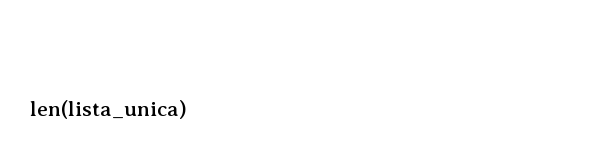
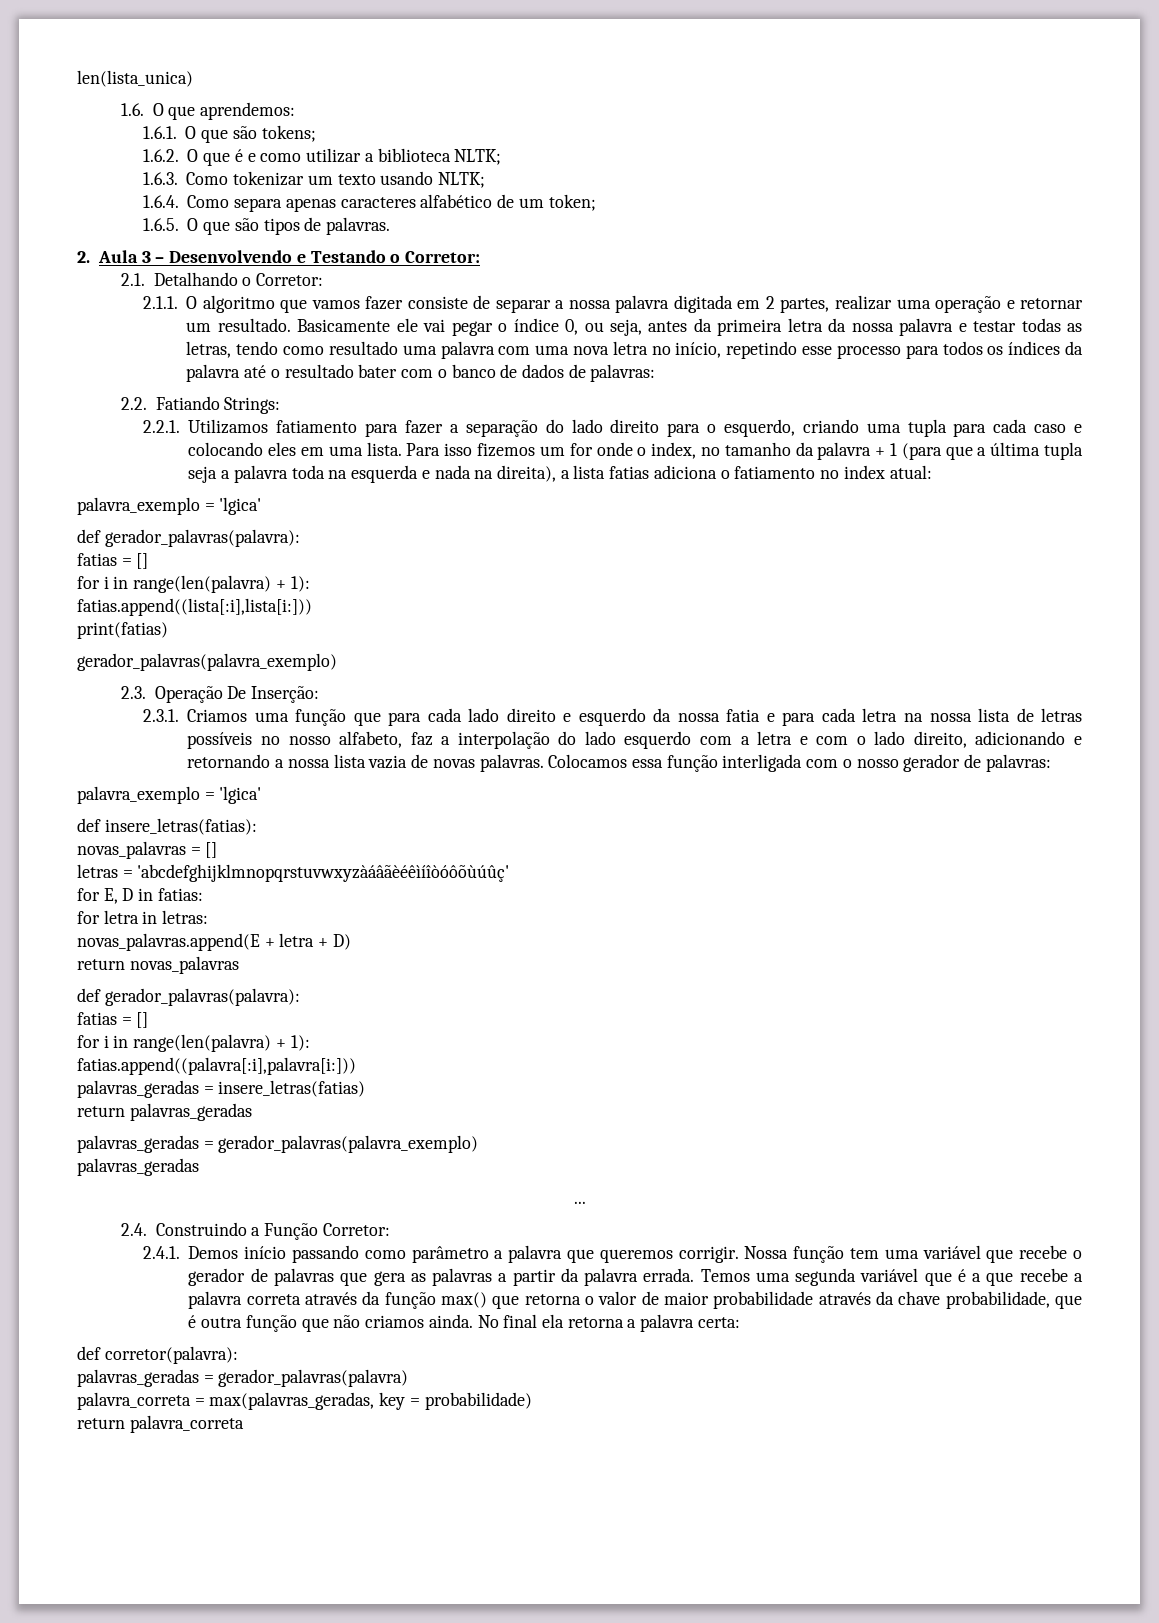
+ 1.6. O que aprendemos:
+ 1.6.1. O que são tokens;
+ 1.6.2. O que é e como utilizar a biblioteca NLTK;
+ 1.6.3. Como tokenizar um texto usando NLTK;
+ 1.6.4. Como separa apenas caracteres alfabético de um token;
+ 1.6.5. O que são tipos de palavras.
+ 2. Aula 3 – Desenvolvendo e Testando o Corretor:
+ 2.1. Detalhando o Corretor:
+ 2.1.1. O algoritmo que vamos fazer consiste de separar a nossa palavra digitada em 2 partes, realizar uma operação e retornar um resultado. Basicamente ele vai pegar o índice 0, ou seja, antes da primeira letra da nossa palavra e testar todas as letras, tendo como resultado uma palavra com uma nova letra no início, repetindo esse processo para todos os índices da palavra até o resultado bater com o banco de dados de palavras:
+ 2.2. Fatiando Strings:
+ 2.2.1. Utilizamos fatiamento para fazer a separação do lado direito para o esquerdo, criando uma tupla para cada caso e colocando eles em uma lista. Para isso fizemos um for onde o index, no tamanho da palavra + 1 (para que a última tupla seja a palavra toda na esquerda e nada na direita), a lista fatias adiciona o fatiamento no index atual:
+ palavra_exemplo = 'lgica'
+ def gerador_palavras(palavra):
+ fatias = []
+ for i in range(len(palavra) + 1):
+ fatias.append((lista[:i],lista[i:]))
+ print(fatias)
+ gerador_palavras(palavra_exemplo)
+ 2.3. Operação De Inserção:
+ 2.3.1. Criamos uma função que para cada lado direito e esquerdo da nossa fatia e para cada letra na nossa lista de letras possíveis no nosso alfabeto, faz a interpolação do lado esquerdo com a letra e com o lado direito, adicionando e retornando a nossa lista vazia de novas palavras. Colocamos essa função interligada com o nosso gerador de palavras:
+ palavra_exemplo = 'lgica'
+ def insere_letras(fatias):
+ novas_palavras = []
+ letras = 'abcdefghijklmnopqrstuvwxyzàáâãèéêìíîòóôõùúûç'
+ for E, D in fatias:
+ for letra in letras:
+ novas_palavras.append(E + letra + D)
+ return novas_palavras
+ def gerador_palavras(palavra):
+ fatias = []
+ for i in range(len(palavra) + 1):
+ fatias.append((palavra[:i],palavra[i:]))
+ palavras_geradas = insere_letras(fatias)
+ return palavras_geradas
+ palavras_geradas = gerador_palavras(palavra_exemplo)
+ palavras_geradas
+ ...
+ 2.4. Construindo a Função Corretor:
+ 2.4.1. Demos início passando como parâmetro a palavra que queremos corrigir. Nossa função tem uma variável que recebe o gerador de palavras que gera as palavras a partir da palavra errada. Temos uma segunda variável que é a que recebe a palavra correta através da função max() que retorna o valor de maior probabilidade através da chave probabilidade, que é outra função que não criamos ainda. No final ela retorna a palavra certa:
+ def corretor(palavra):
+ palavras_geradas = gerador_palavras(palavra)
+ palavra_correta = max(palavras_geradas, key = probabilidade)
+ return palavra_correta

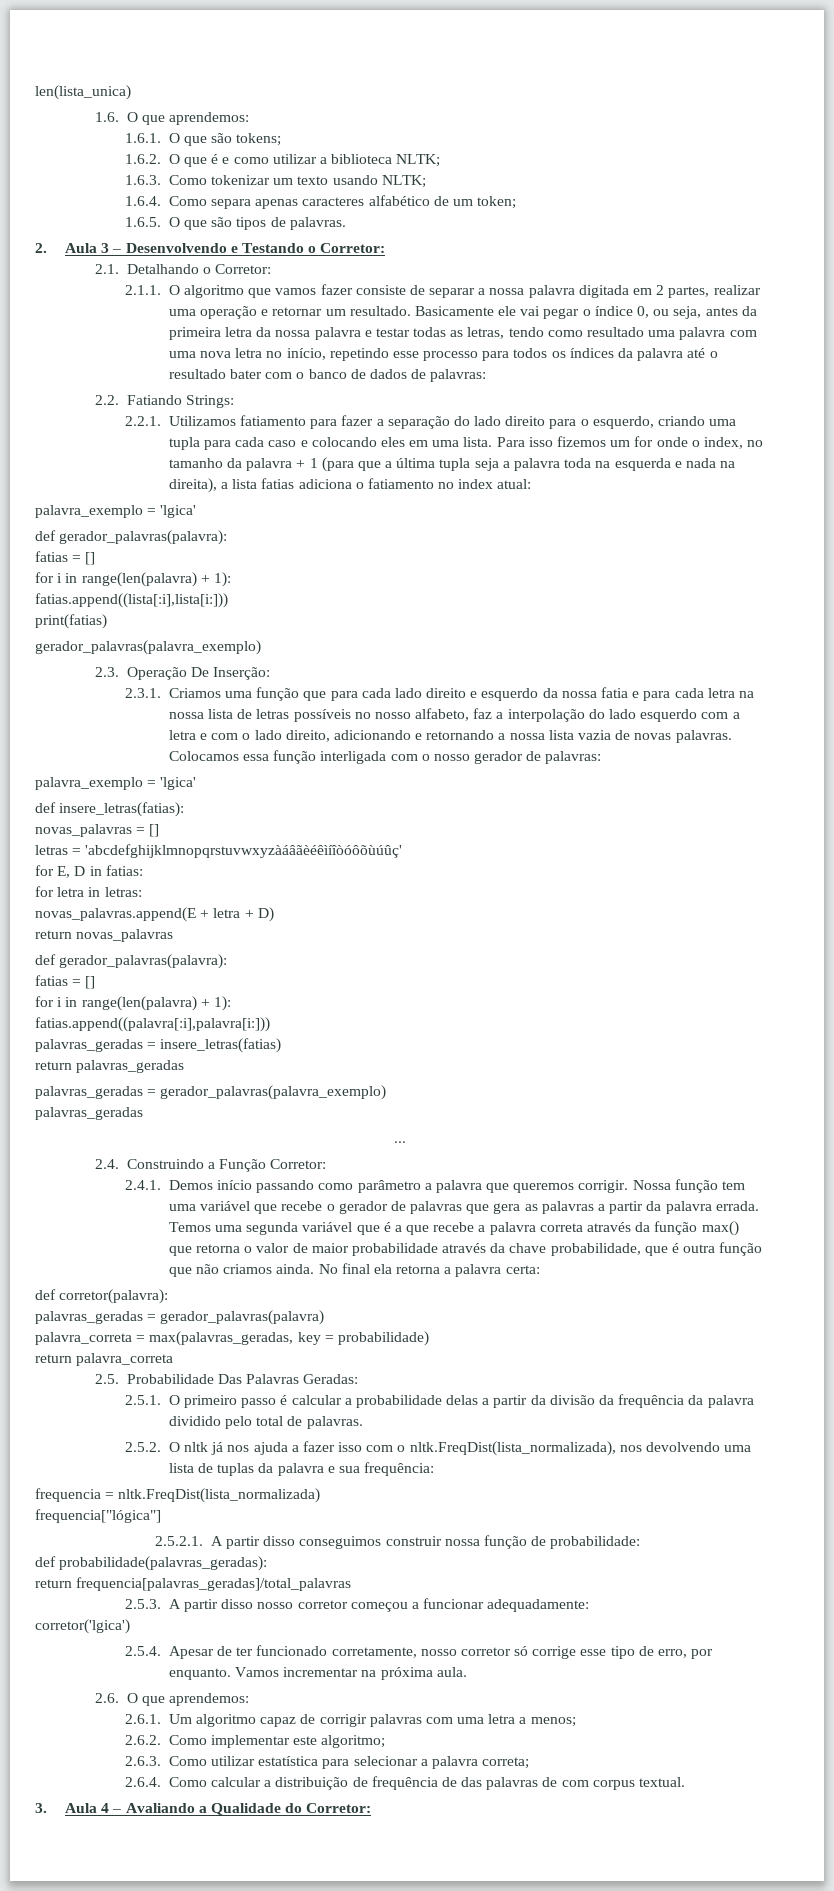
+ 2.5. Probabilidade Das Palavras Geradas:
+ 2.5.1. O primeiro passo é calcular a probabilidade delas a partir da divisão da frequência da palavra dividido pelo total de palavras.
+ 2.5.2. O nltk já nos ajuda a fazer isso com o nltk.FreqDist(lista_normalizada), nos devolvendo uma lista de tuplas da palavra e sua frequência:
+ frequencia = nltk.FreqDist(lista_normalizada)
+ frequencia["lógica"]
+ 2.5.2.1. A partir disso conseguimos construir nossa função de probabilidade:
+ def probabilidade(palavras_geradas):
+ return frequencia[palavras_geradas]/total_palavras
+ 2.5.3. A partir disso nosso corretor começou a funcionar adequadamente:
+ corretor('lgica')
+ 2.5.4. Apesar de ter funcionado corretamente, nosso corretor só corrige esse tipo de erro, por enquanto. Vamos incrementar na próxima aula.
+ 2.6. O que aprendemos:
+ 2.6.1. Um algoritmo capaz de corrigir palavras com uma letra a menos;
+ 2.6.2. Como implementar este algoritmo;
+ 2.6.3. Como utilizar estatística para selecionar a palavra correta;
+ 2.6.4. Como calcular a distribuição de frequência de das palavras de com corpus textual.
+ 3. Aula 4 – Avaliando a Qualidade do Corretor:

